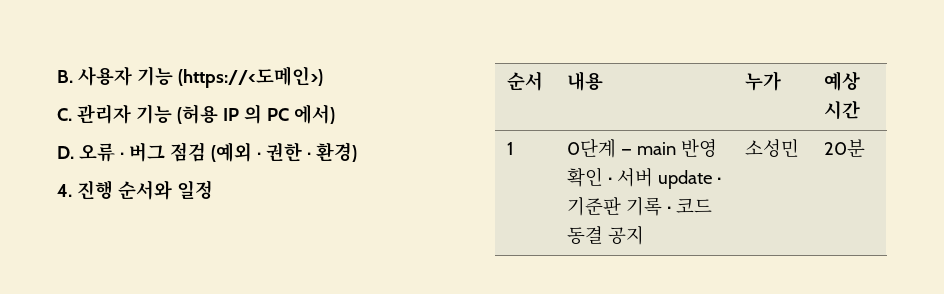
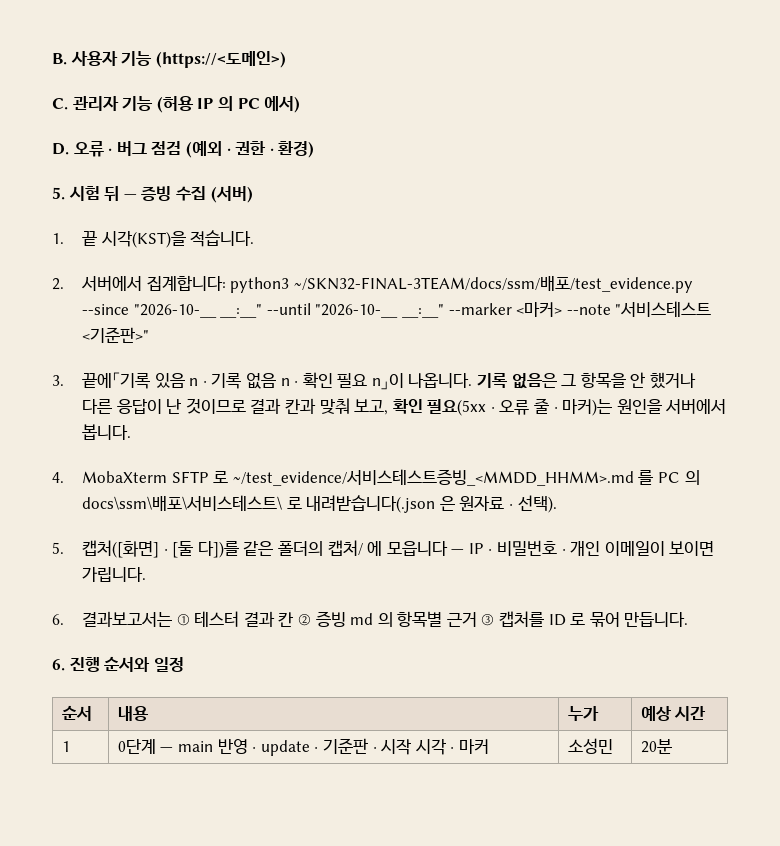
- 4. 진행 순서와 일정
+ 5. 시험 뒤 — 증빙 수집 (서버)
+ 1. 끝 시각(KST)을 적습니다.
+ 2. 서버에서 집계합니다: python3 ~/SKN32-FINAL-3TEAM/docs/ssm/배포/test_evidence.py --since "2026-10-__ __:__" --until "2026-10-__ __:__" --marker <마커> --note "서비스테스트 <기준판>"
+ 3. 끝에「기록 있음 n · 기록 없음 n · 확인 필요 n」이 나옵니다. 기록 없음은 그 항목을 안 했거나 다른 응답이 난 것이므로 결과 칸과 맞춰 보고, 확인 필요(5xx · 오류 줄 · 마커)는 원인을 서버에서 봅니다.
+ 4. MobaXterm SFTP 로 ~/test_evidence/서비스테스트증빙_<MMDD_HHMM>.md 를 PC 의 docs\ssm\배포\서비스테스트\ 로 내려받습니다(.json 은 원자료 · 선택).
+ 5. 캡처([화면] · [둘 다])를 같은 폴더의 캡처/ 에 모읍니다 — IP · 비밀번호 · 개인 이메일이 보이면 가립니다.
+ 6. 결과보고서는 ① 테스터 결과 칸 ② 증빙 md 의 항목별 근거 ③ 캡처를 ID 로 묶어 만듭니다.
+ 6. 진행 순서와 일정
- 1 | 0단계 — main 반영 확인 · 서버 update · 기준판 기록 · 코드 동결 공지 | 소성민 | 20분
+ 1 | 0단계 — main 반영 · update · 기준판 · 시작 시각 · 마커 | 소성민 | 20분

